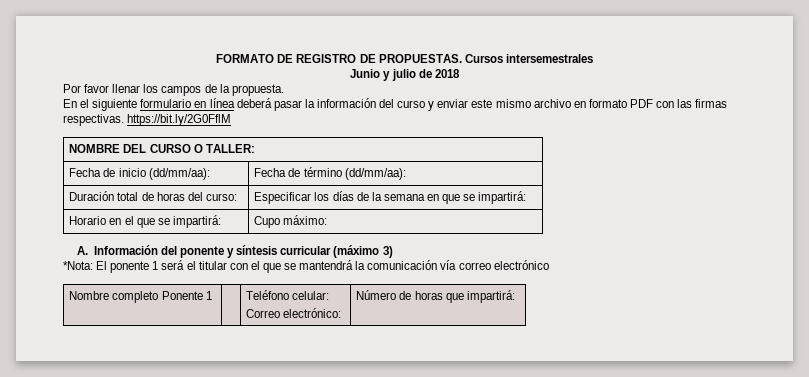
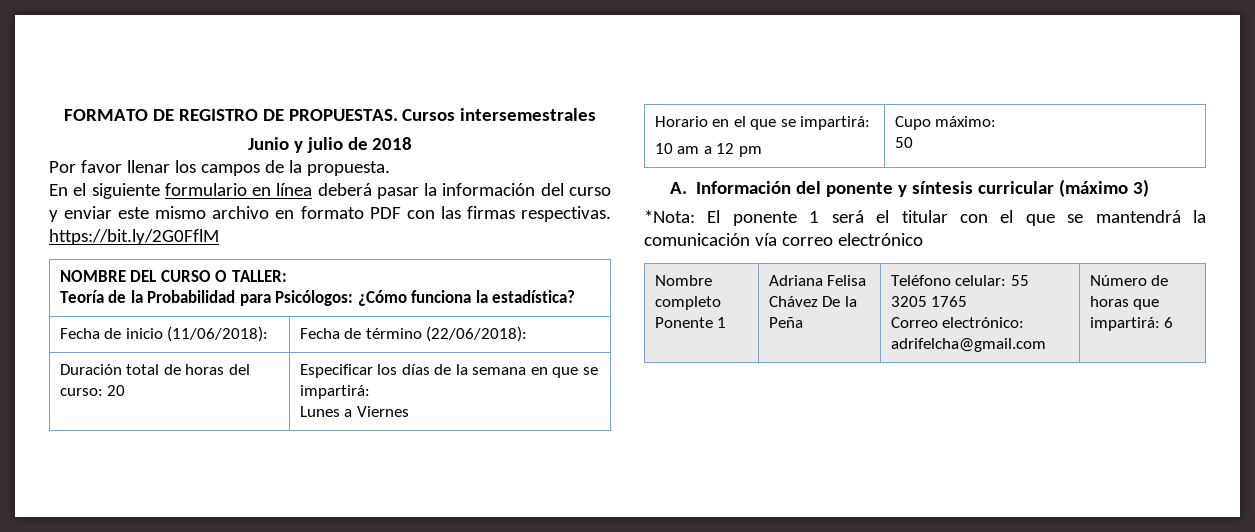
  NOMBRE DEL CURSO O TALLER:
+ Teoría de la Probabilidad para Psicólogos: ¿Cómo funciona la estadística?
- Fecha de inicio (dd/mm/aa): | Fecha de término (dd/mm/aa):
+ Fecha de inicio (11/06/2018): | Fecha de término (22/06/2018):
- Duración total de horas del curso: | Especificar los días de la semana en que se impartirá:
+ Duración total de horas del curso: 20 | Especificar los días de la semana en que se impartirá:
+ Lunes a Viernes
- Horario en el que se impartirá: | Cupo máximo:
+ Horario en el que se impartirá:
+ 10 am a 12 pm | Cupo máximo:
+ 50
- Nombre completo Ponente 1 | | Teléfono celular:
- Correo electrónico: | Número de horas que impartirá:
+ Nombre completo Ponente 1 | Adriana Felisa Chávez De la Peña | Teléfono celular: 55 3205 1765
+ Correo electrónico: adrifelcha@gmail.com | Número de horas que impartirá: 6

